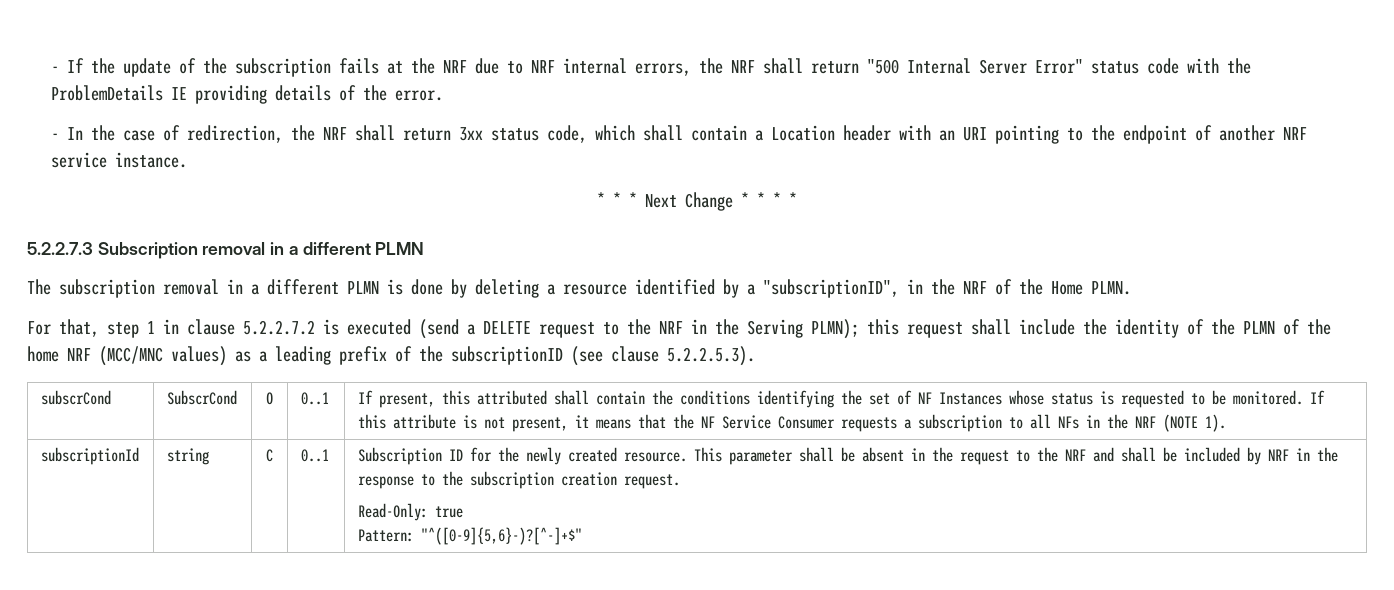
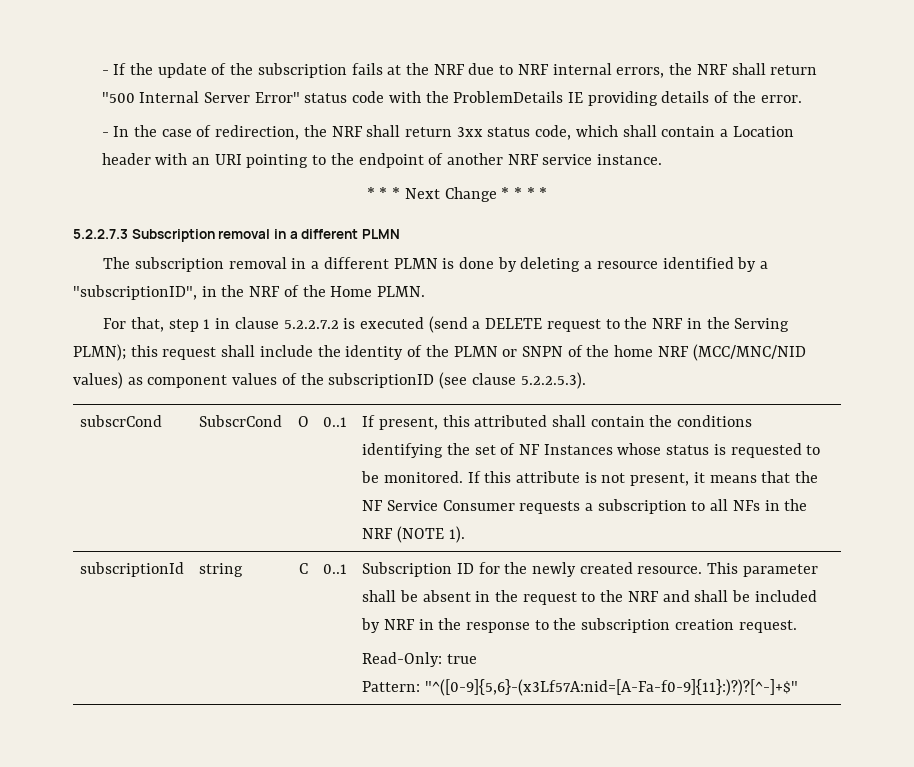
- For that, step 1 in clause 5.2.2.7.2 is executed (send a DELETE request to the NRF in the Serving PLMN); this request shall include the identity of the PLMN of the home NRF (MCC/MNC values) as a leading prefix of the subscriptionID (see clause 5.2.2.5.3).
+ For that, step 1 in clause 5.2.2.7.2 is executed (send a DELETE request to the NRF in the Serving PLMN); this request shall include the identity of the PLMN or SNPN of the home NRF (MCC/MNC/NID values) as component values of the subscriptionID (see clause 5.2.2.5.3).
  subscriptionId | string | C | 0..1 | Subscription ID for the newly created resource. This parameter shall be absent in the request to the NRF and shall be included by NRF in the response to the subscription creation request.
  Read-Only: true
- Pattern: "^([0-9]{5,6}-)?[^-]+$"
+ Pattern: "^([0-9]{5,6}-(x3Lf57A:nid=[A-Fa-f0-9]{11}:)?)?[^-]+$"

